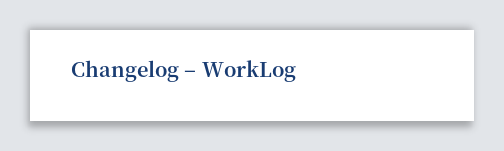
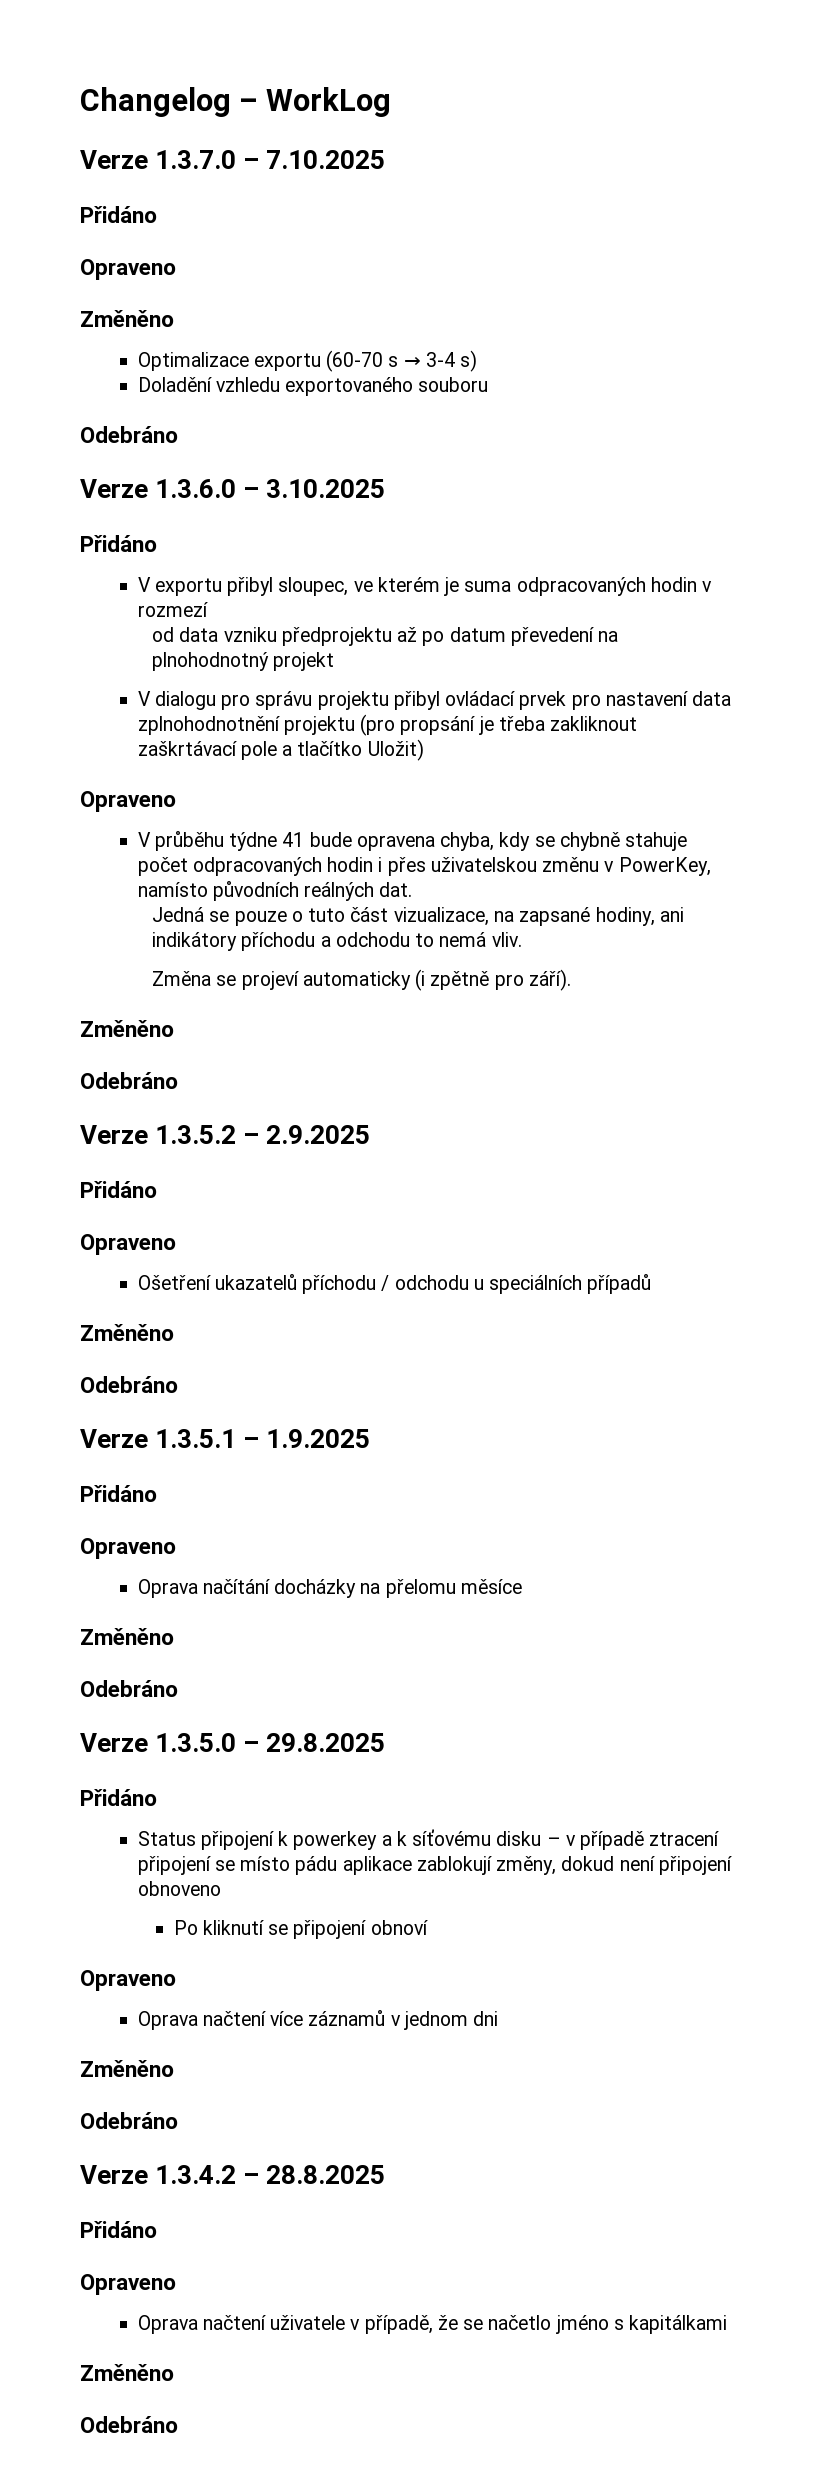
+ Verze 1.3.7.0 – 7.10.2025
+ Přidáno
+ Opraveno
+ Změněno
+ Optimalizace exportu (60-70 s → 3-4 s)
+ Doladění vzhledu exportovaného souboru
+ Odebráno
+ Verze 1.3.6.0 – 3.10.2025
+ Přidáno
+ V exportu přibyl sloupec, ve kterém je suma odpracovaných hodin v rozmezí
+ od data vzniku předprojektu až po datum převedení na plnohodnotný projekt
+ V dialogu pro správu projektu přibyl ovládací prvek pro nastavení data zplnohodnotnění projektu (pro propsání je třeba zakliknout zaškrtávací pole a tlačítko Uložit)
+ Opraveno
+ V průběhu týdne 41 bude opravena chyba, kdy se chybně stahuje počet odpracovaných hodin i přes uživatelskou změnu v PowerKey, namísto původních reálných dat.
+ Jedná se pouze o tuto část vizualizace, na zapsané hodiny, ani indikátory příchodu a odchodu to nemá vliv.
+ Změna se projeví automaticky (i zpětně pro září).
+ Změněno
+ Odebráno
+ Verze 1.3.5.2 – 2.9.2025
+ Přidáno
+ Opraveno
+ Ošetření ukazatelů příchodu / odchodu u speciálních případů
+ Změněno
+ Odebráno
+ Verze 1.3.5.1 – 1.9.2025
+ Přidáno
+ Opraveno
+ Oprava načítání docházky na přelomu měsíce
+ Změněno
+ Odebráno
+ Verze 1.3.5.0 – 29.8.2025
+ Přidáno
+ Status připojení k powerkey a k síťovému disku – v případě ztracení připojení se místo pádu aplikace zablokují změny, dokud není připojení obnoveno
+ Po kliknutí se připojení obnoví
+ Opraveno
+ Oprava načtení více záznamů v jednom dni
+ Změněno
+ Odebráno
+ Verze 1.3.4.2 – 28.8.2025
+ Přidáno
+ Opraveno
+ Oprava načtení uživatele v případě, že se načetlo jméno s kapitálkami
+ Změněno
+ Odebráno

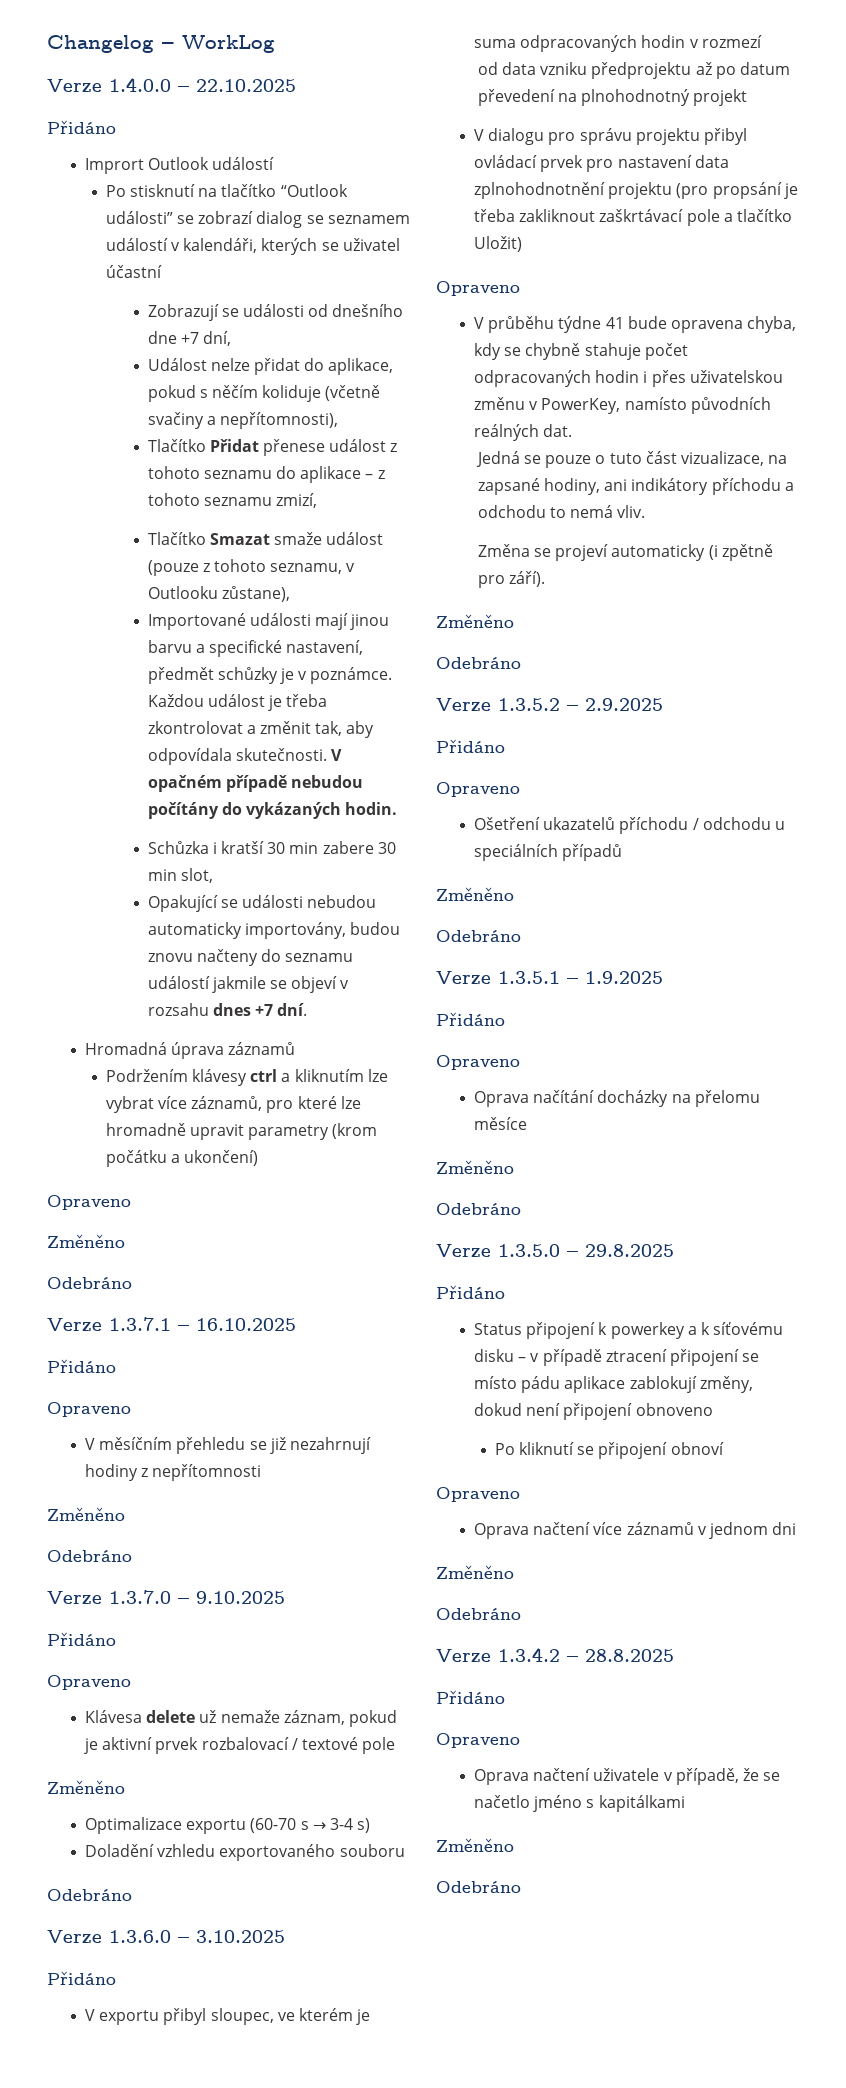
- Verze 1.3.7.0 – 7.10.2025
+ Verze 1.4.0.0 – 22.10.2025
+ Přidáno
+ Imprort Outlook událostí
+ Po stisknutí na tlačítko “Outlook události” se zobrazí dialog se seznamem událostí v kalendáři, kterých se uživatel účastní
+ Zobrazují se události od dnešního dne +7 dní,
+ Událost nelze přidat do aplikace, pokud s něčím koliduje (včetně svačiny a nepřítomnosti),
+ Tlačítko Přidat přenese událost z tohoto seznamu do aplikace – z tohoto seznamu zmizí,
+ Tlačítko Smazat smaže událost (pouze z tohoto seznamu, v Outlooku zůstane),
+ Importované události mají jinou barvu a specifické nastavení, předmět schůzky je v poznámce. Každou událost je třeba zkontrolovat a změnit tak, aby odpovídala skutečnosti. V opačném případě nebudou počítány do vykázaných hodin.
+ Schůzka i kratší 30 min zabere 30 min slot,
+ Opakující se události nebudou automaticky importovány, budou znovu načteny do seznamu událostí jakmile se objeví v rozsahu dnes +7 dní.
+ Hromadná úprava záznamů
+ Podržením klávesy ctrl a kliknutím lze vybrat více záznamů, pro které lze hromadně upravit parametry (krom počátku a ukončení)
+ Opraveno
+ Změněno
+ Odebráno
+ Verze 1.3.7.1 – 16.10.2025
  Přidáno
  Opraveno
+ V měsíčním přehledu se již nezahrnují hodiny z nepřítomnosti
+ Změněno
+ Odebráno
+ Verze 1.3.7.0 – 9.10.2025
+ Přidáno
+ Opraveno
+ Klávesa delete už nemaže záznam, pokud je aktivní prvek rozbalovací / textové pole

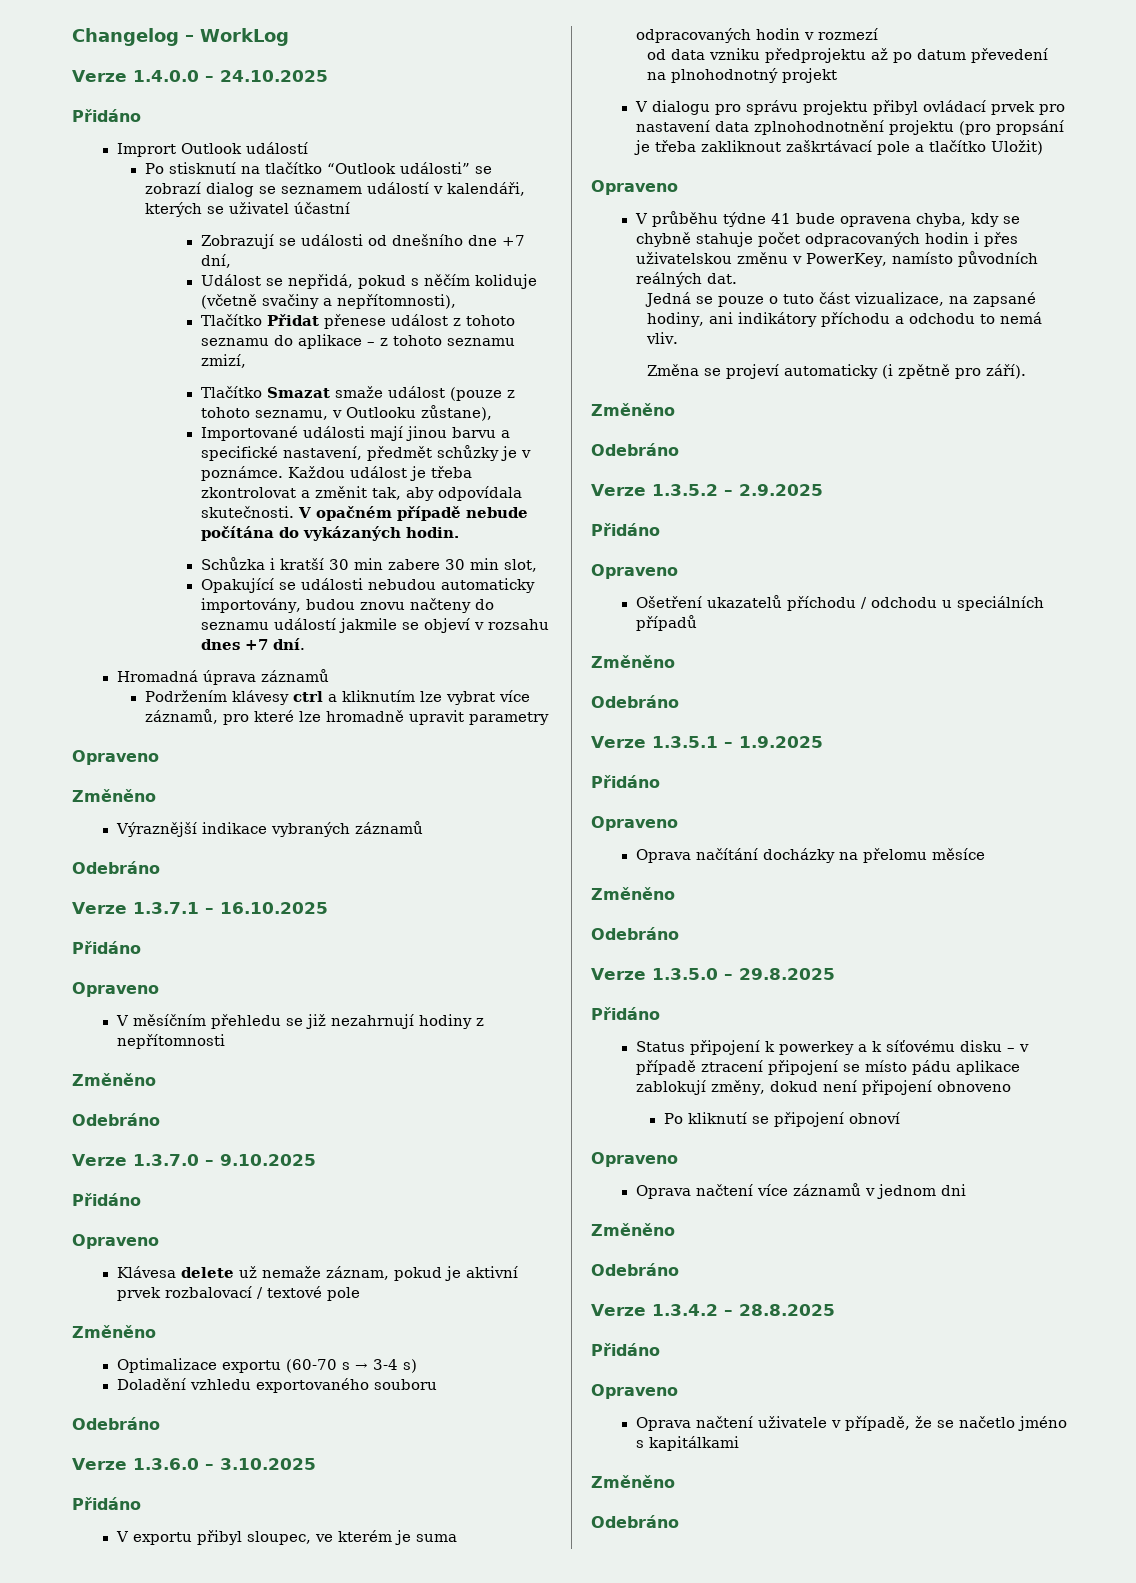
- Verze 1.4.0.0 – 22.10.2025
+ Verze 1.4.0.0 – 24.10.2025
- Událost nelze přidat do aplikace, pokud s něčím koliduje (včetně svačiny a nepřítomnosti),
+ Událost se nepřidá, pokud s něčím koliduje (včetně svačiny a nepřítomnosti),
- V opačném případě nebudou počítány do vykázaných hodin.
+ V opačném případě nebude počítána do vykázaných hodin.
- Podržením klávesy ctrl a kliknutím lze vybrat více záznamů, pro které lze hromadně upravit parametry (krom počátku a ukončení)
+ Podržením klávesy ctrl a kliknutím lze vybrat více záznamů, pro které lze hromadně upravit parametry
  Opraveno
  Změněno
+ Výraznější indikace vybraných záznamů

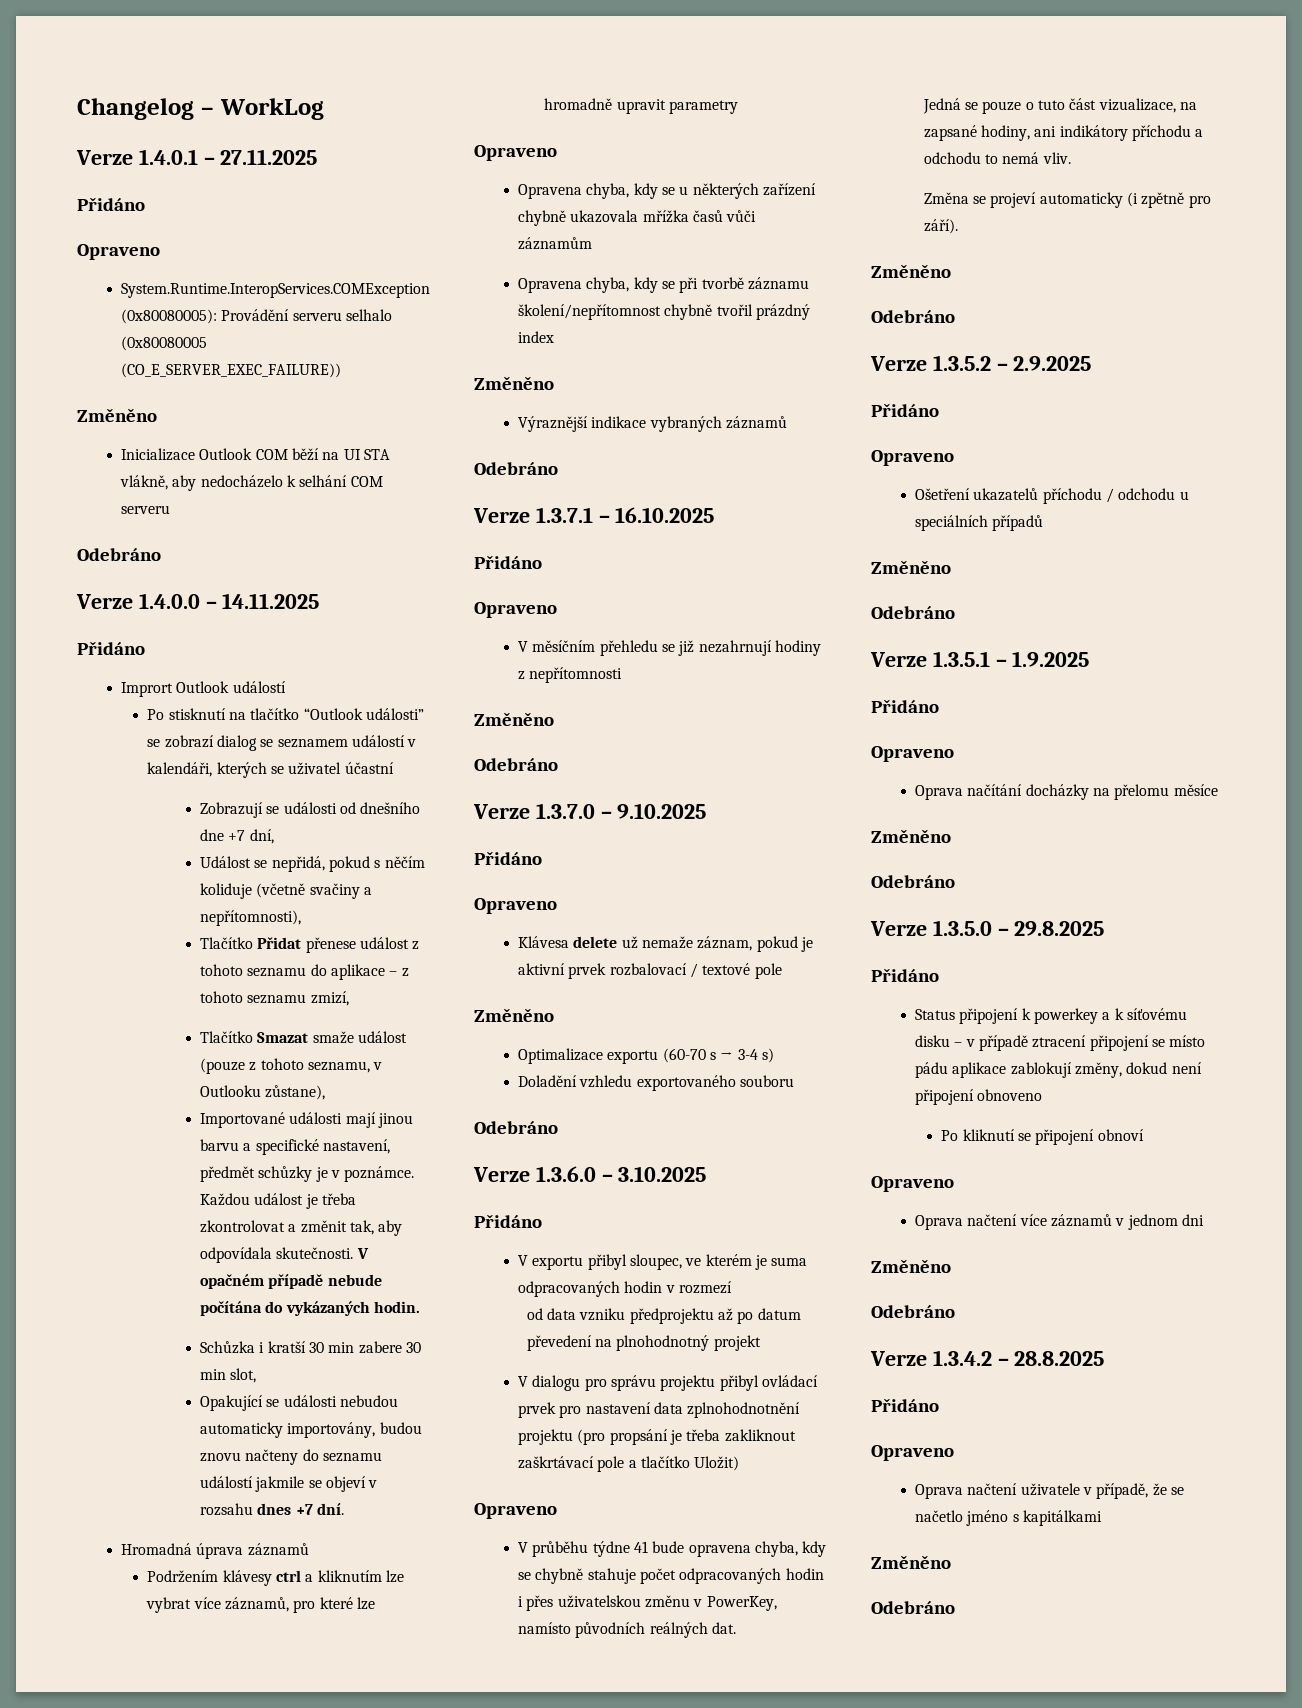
+ Verze 1.4.0.1 – 27.11.2025
+ Přidáno
+ Opraveno
+ System.Runtime.InteropServices.COMException (0x80080005): Provádění serveru selhalo (0x80080005 (CO_E_SERVER_EXEC_FAILURE))
+ Změněno
+ Inicializace Outlook COM běží na UI STA vlákně, aby nedocházelo k selhání COM serveru
+ Odebráno
- Verze 1.4.0.0 – 24.10.2025
+ Verze 1.4.0.0 – 14.11.2025
+ Opravena chyba, kdy se u některých zařízení chybně ukazovala mřížka časů vůči záznamům
+ Opravena chyba, kdy se při tvorbě záznamu školení/nepřítomnost chybně tvořil prázdný index

